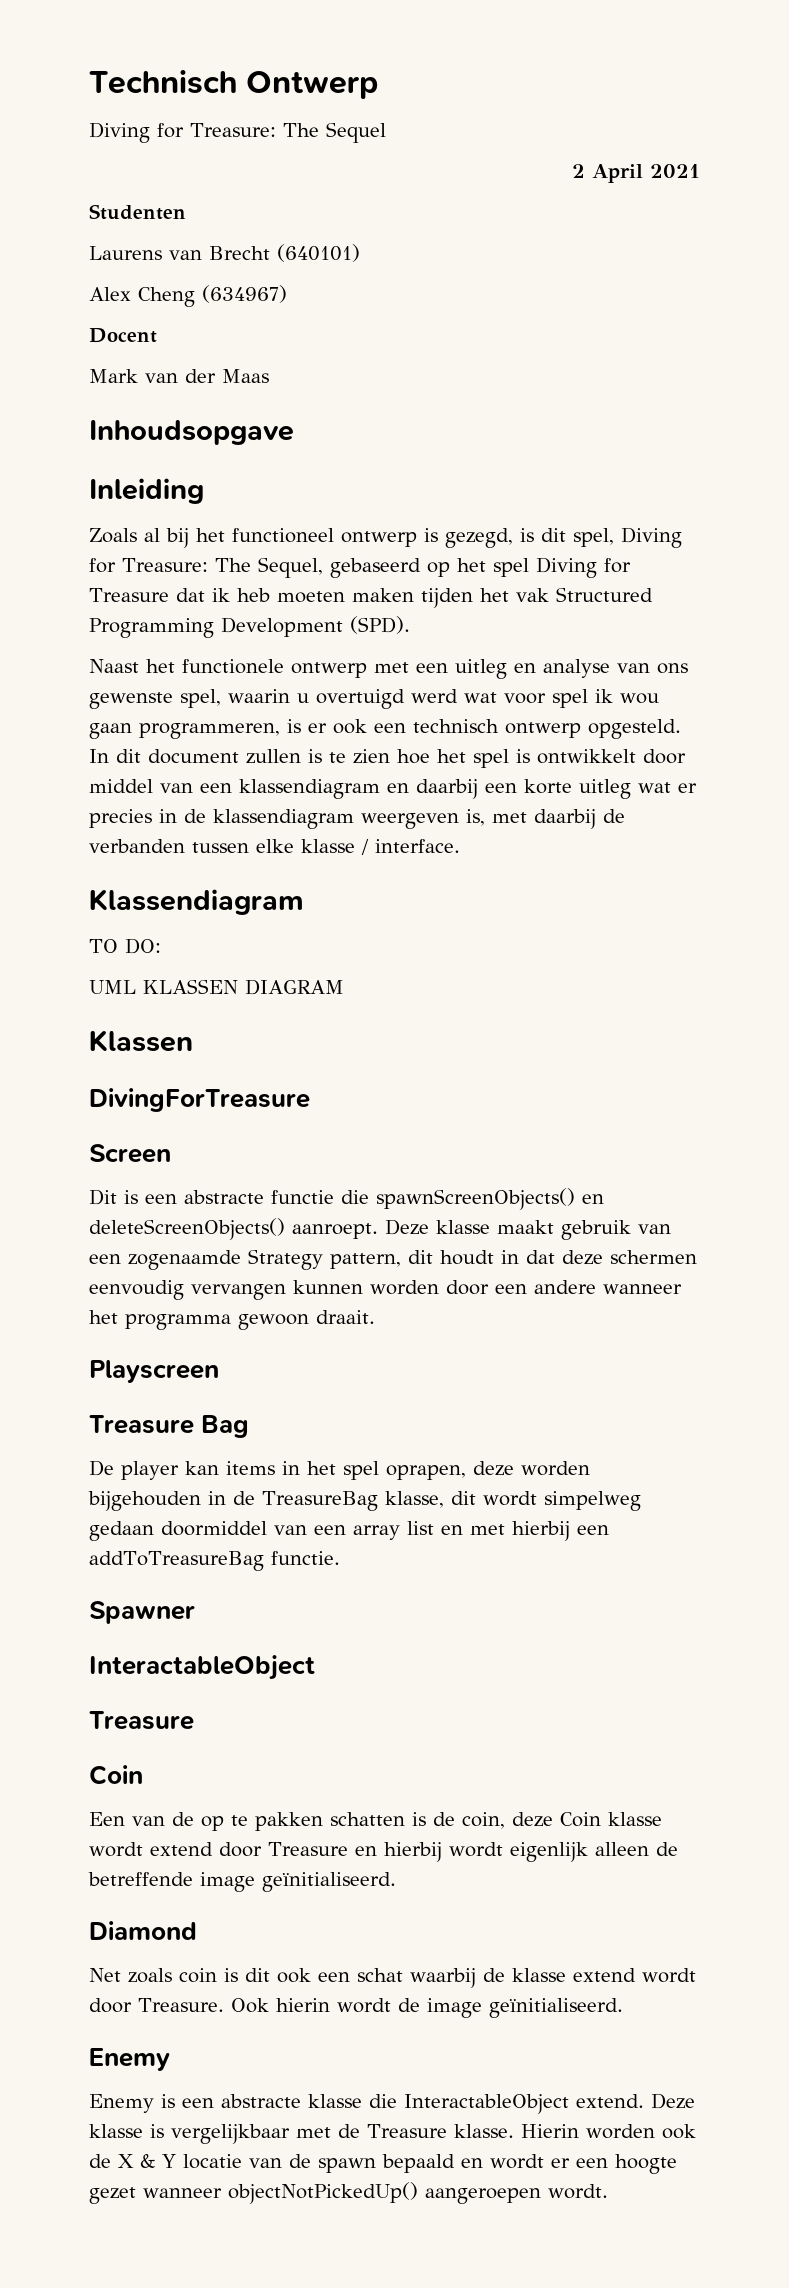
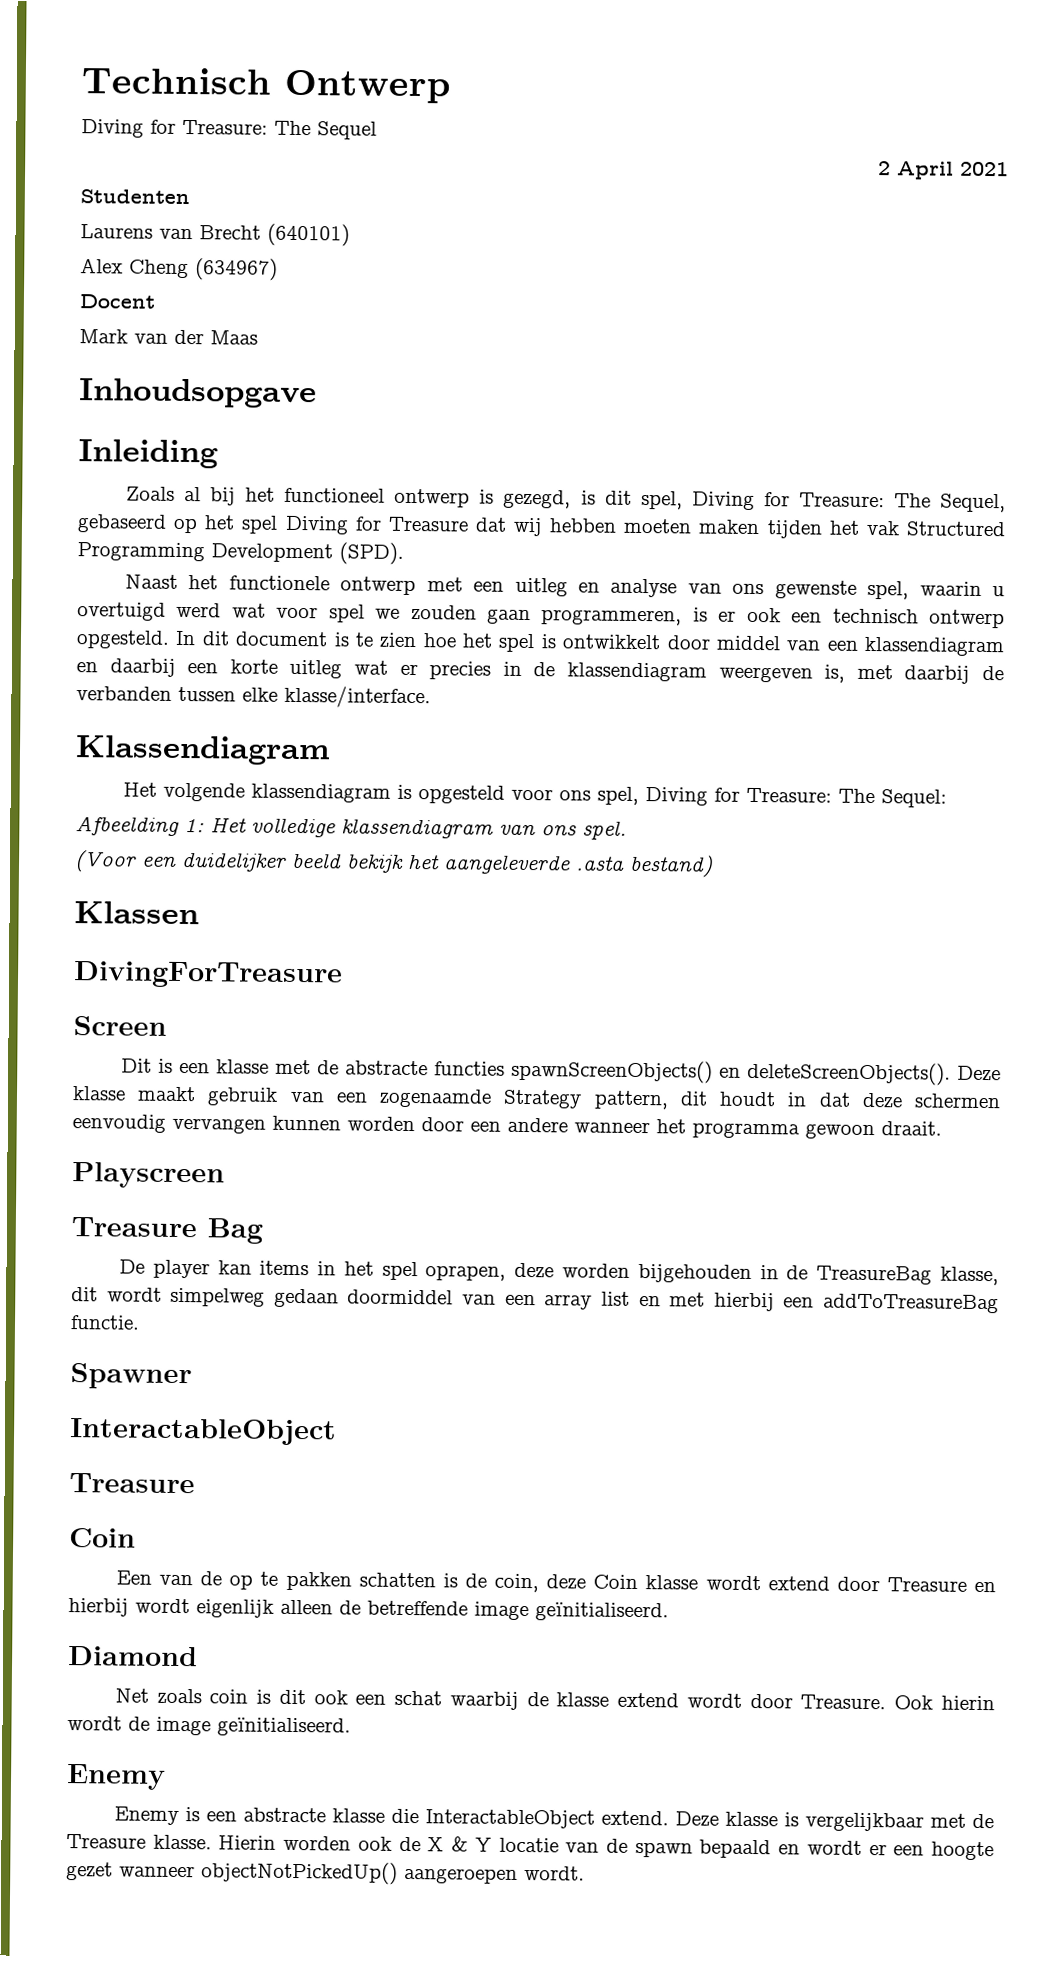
- Zoals al bij het functioneel ontwerp is gezegd, is dit spel, Diving for Treasure: The Sequel, gebaseerd op het spel Diving for Treasure dat ik heb moeten maken tijden het vak Structured Programming Development (SPD).
+ Zoals al bij het functioneel ontwerp is gezegd, is dit spel, Diving for Treasure: The Sequel, gebaseerd op het spel Diving for Treasure dat wij hebben moeten maken tijden het vak Structured Programming Development (SPD).
- Naast het functionele ontwerp met een uitleg en analyse van ons gewenste spel, waarin u overtuigd werd wat voor spel ik wou gaan programmeren, is er ook een technisch ontwerp opgesteld.
+ Naast het functionele ontwerp met een uitleg en analyse van ons gewenste spel, waarin u overtuigd werd wat voor spel we zouden gaan programmeren, is er ook een technisch ontwerp opgesteld.
- In dit document zullen is te zien hoe het spel is ontwikkelt door middel van een klassendiagram en daarbij een korte uitleg wat er precies in de klassendiagram weergeven is, met daarbij de verbanden tussen elke klasse / interface.
+ In dit document is te zien hoe het spel is ontwikkelt door middel van een klassendiagram en daarbij een korte uitleg wat er precies in de klassendiagram weergeven is, met daarbij de verbanden tussen elke klasse/interface.
  Klassendiagram
- TO DO:
- UML KLASSEN DIAGRAM
+ Het volgende klassendiagram is opgesteld voor ons spel, Diving for Treasure: The Sequel:
+ Afbeelding 1: Het volledige klassendiagram van ons spel.
+ (Voor een duidelijker beeld bekijk het aangeleverde .asta bestand)
- Dit is een abstracte functie die spawnScreenObjects() en deleteScreenObjects() aanroept.
+ Dit is een klasse met de abstracte functies spawnScreenObjects() en deleteScreenObjects().

